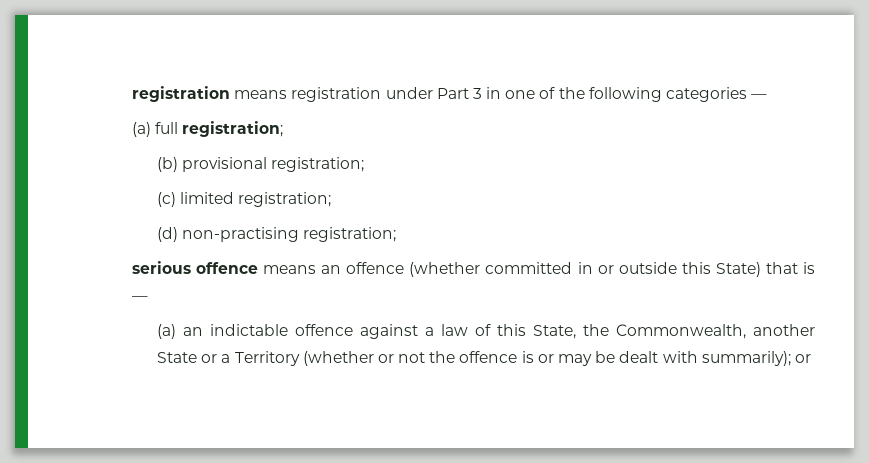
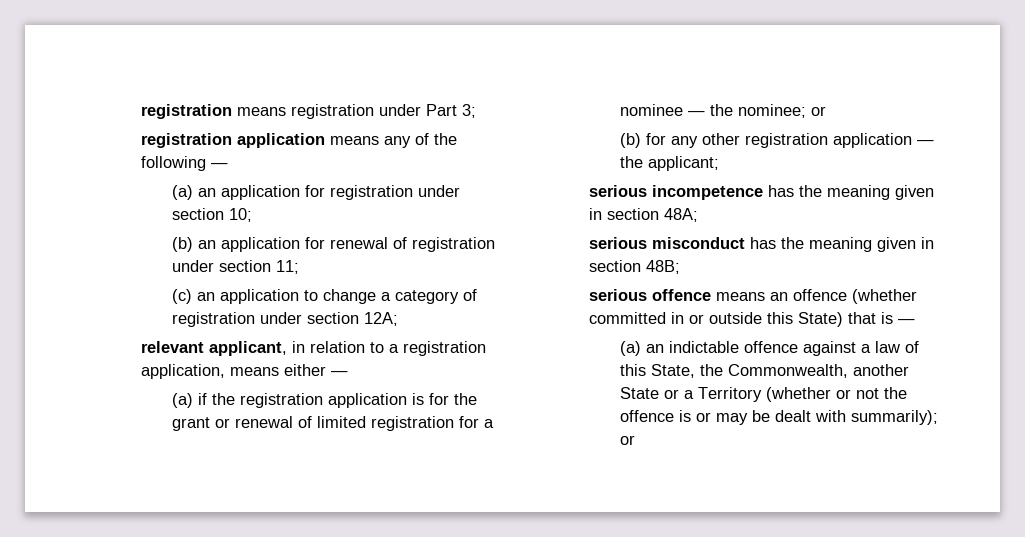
- registration means registration under Part 3 in one of the following categories —
- (a) full registration;
- (b) provisional registration;
- (c) limited registration;
- (d) non-practising registration;
+ registration means registration under Part 3;
+ registration application means any of the following —
+ (a) an application for registration under section 10;
+ (b) an application for renewal of registration under section 11;
+ (c) an application to change a category of registration under section 12A;
+ relevant applicant, in relation to a registration application, means either —
+ (a) if the registration application is for the grant or renewal of limited registration for a nominee — the nominee; or
+ (b) for any other registration application — the applicant;
+ serious incompetence has the meaning given in section 48A;
+ serious misconduct has the meaning given in section 48B;

